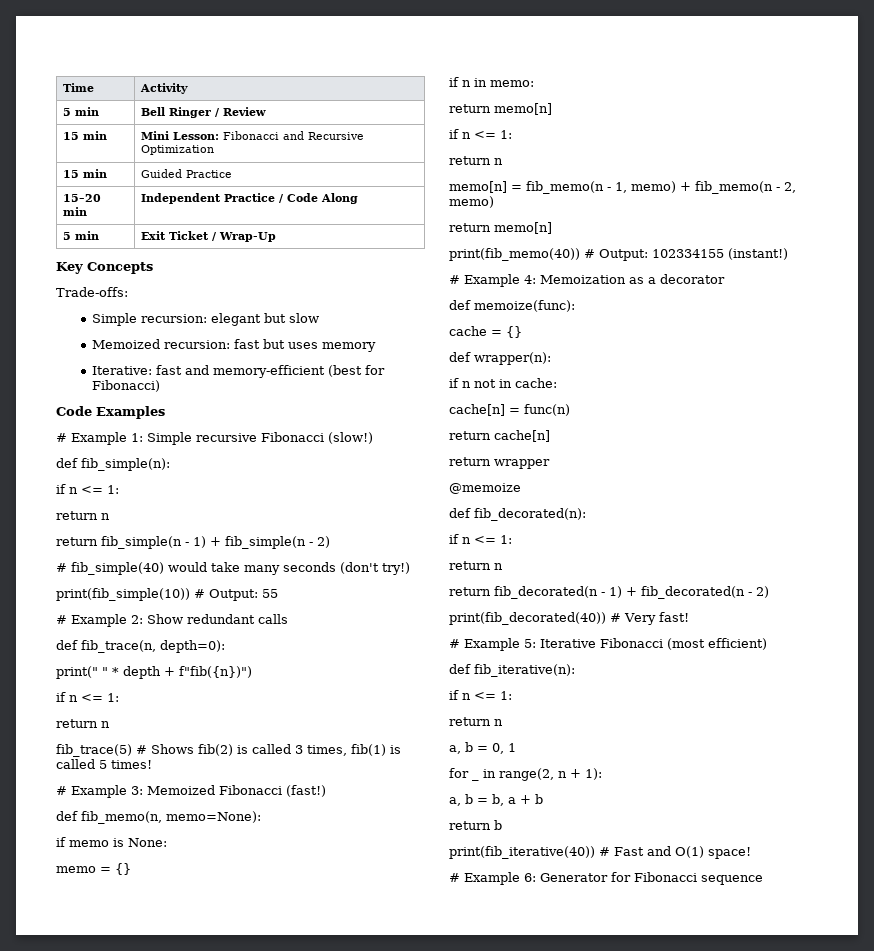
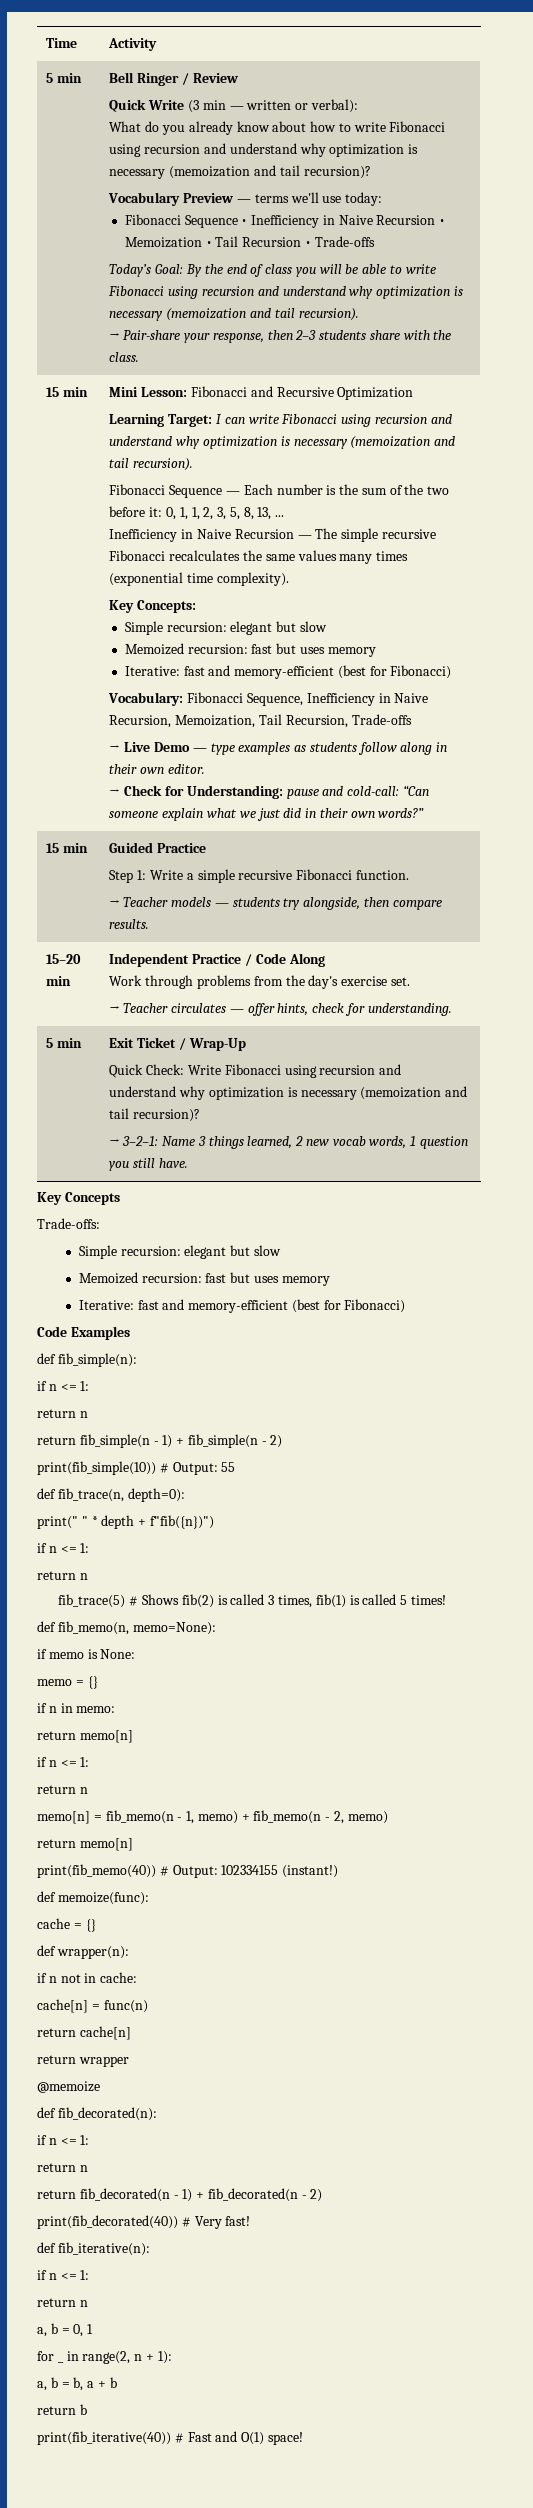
+ Quick Write (3 min — written or verbal):
+ What do you already know about how to write Fibonacci using recursion and understand why optimization is necessary (memoization and tail recursion)?
+ Vocabulary Preview — terms we'll use today:
+ Fibonacci Sequence • Inefficiency in Naive Recursion • Memoization • Tail Recursion • Trade-offs
+ Today’s Goal: By the end of class you will be able to write Fibonacci using recursion and understand why optimization is necessary (memoization and tail recursion).
+ → Pair-share your response, then 2–3 students share with the class.
+ Learning Target: I can write Fibonacci using recursion and understand why optimization is necessary (memoization and tail recursion).
+ Fibonacci Sequence — Each number is the sum of the two before it: 0, 1, 1, 2, 3, 5, 8, 13, ...
+ Inefficiency in Naive Recursion — The simple recursive Fibonacci recalculates the same values many times (exponential time complexity).
+ Key Concepts:
+ Simple recursion: elegant but slow
+ Memoized recursion: fast but uses memory
+ Iterative: fast and memory-efficient (best for Fibonacci)
+ Vocabulary: Fibonacci Sequence, Inefficiency in Naive Recursion, Memoization, Tail Recursion, Trade-offs
+ → Live Demo — type examples as students follow along in their own editor.
+ → Check for Understanding: pause and cold-call: “Can someone explain what we just did in their own words?”
  15 min | Guided Practice
+ Step 1: Write a simple recursive Fibonacci function.
+ → Teacher models — students try alongside, then compare results.
  15–20 min | Independent Practice / Code Along
+ Work through problems from the day's exercise set.
+ → Teacher circulates — offer hints, check for understanding.
  5 min | Exit Ticket / Wrap-Up
+ Quick Check: Write Fibonacci using recursion and understand why optimization is necessary (memoization and tail recursion)?
+ → 3–2–1: Name 3 things learned, 2 new vocab words, 1 question you still have.
- # Example 1: Simple recursive Fibonacci (slow!)
- # fib_simple(40) would take many seconds (don't try!)
  print(fib_simple(10)) # Output: 55
- # Example 2: Show redundant calls
- # Example 3: Memoized Fibonacci (fast!)
- # Example 4: Memoization as a decorator
- # Example 5: Iterative Fibonacci (most efficient)
- # Example 6: Generator for Fibonacci sequence

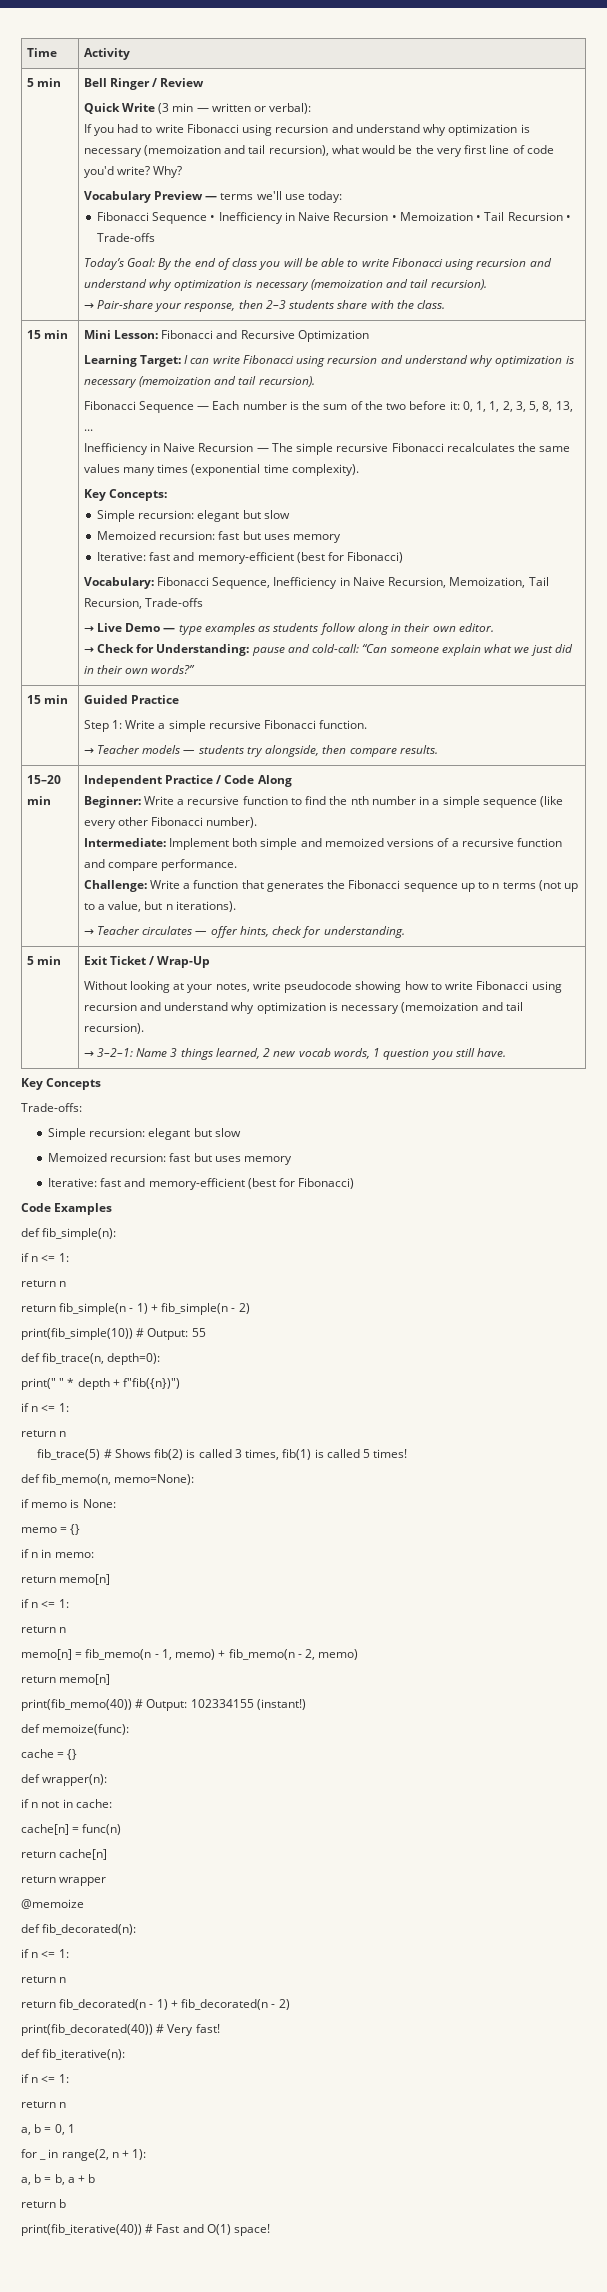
- What do you already know about how to write Fibonacci using recursion and understand why optimization is necessary (memoization and tail recursion)?
+ If you had to write Fibonacci using recursion and understand why optimization is necessary (memoization and tail recursion), what would be the very first line of code you'd write? Why?
- Work through problems from the day's exercise set.
+ Beginner: Write a recursive function to find the nth number in a simple sequence (like every other Fibonacci number).
+ Intermediate: Implement both simple and memoized versions of a recursive function and compare performance.
+ Challenge: Write a function that generates the Fibonacci sequence up to n terms (not up to a value, but n iterations).
- Quick Check: Write Fibonacci using recursion and understand why optimization is necessary (memoization and tail recursion)?
+ Without looking at your notes, write pseudocode showing how to write Fibonacci using recursion and understand why optimization is necessary (memoization and tail recursion).

